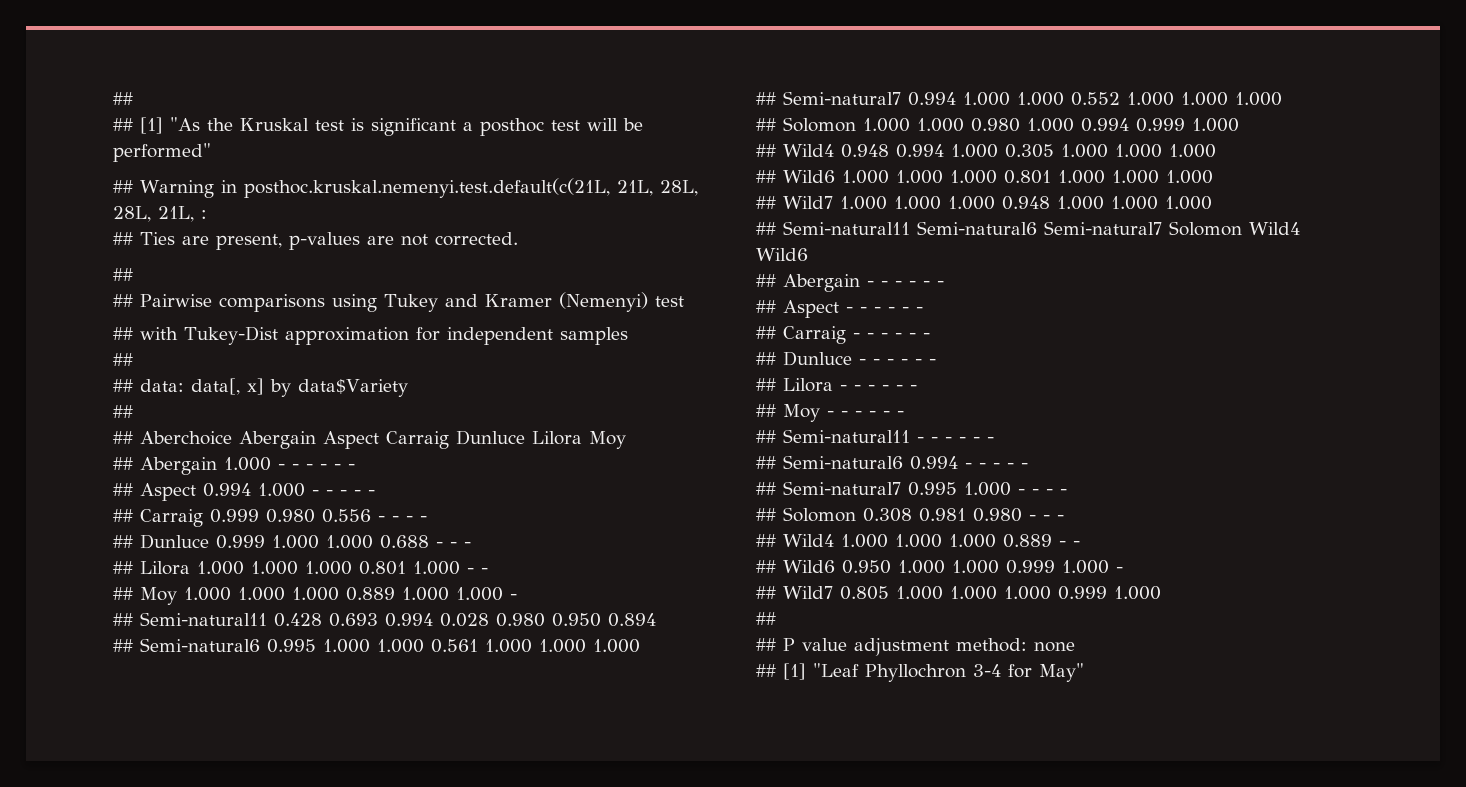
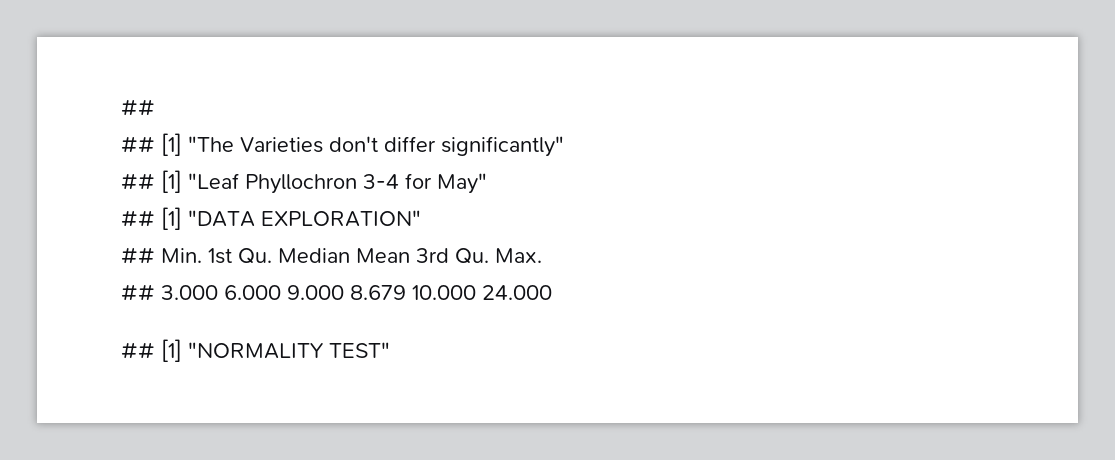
- ## [1] "As the Kruskal test is significant a posthoc test will be performed"
- ## Warning in posthoc.kruskal.nemenyi.test.default(c(21L, 21L, 28L, 28L, 21L, :
- ## Ties are present, p-values are not corrected.
- ##
- ## Pairwise comparisons using Tukey and Kramer (Nemenyi) test
- ## with Tukey-Dist approximation for independent samples
- ##
- ## data: data[, x] by data$Variety
- ##
- ## Aberchoice Abergain Aspect Carraig Dunluce Lilora Moy
- ## Abergain 1.000 - - - - - -
- ## Aspect 0.994 1.000 - - - - -
- ## Carraig 0.999 0.980 0.556 - - - -
- ## Dunluce 0.999 1.000 1.000 0.688 - - -
- ## Lilora 1.000 1.000 1.000 0.801 1.000 - -
- ## Moy 1.000 1.000 1.000 0.889 1.000 1.000 -
- ## Semi-natural11 0.428 0.693 0.994 0.028 0.980 0.950 0.894
- ## Semi-natural6 0.995 1.000 1.000 0.561 1.000 1.000 1.000
- ## Semi-natural7 0.994 1.000 1.000 0.552 1.000 1.000 1.000
- ## Solomon 1.000 1.000 0.980 1.000 0.994 0.999 1.000
- ## Wild4 0.948 0.994 1.000 0.305 1.000 1.000 1.000
- ## Wild6 1.000 1.000 1.000 0.801 1.000 1.000 1.000
- ## Wild7 1.000 1.000 1.000 0.948 1.000 1.000 1.000
- ## Semi-natural11 Semi-natural6 Semi-natural7 Solomon Wild4 Wild6
- ## Abergain - - - - - -
- ## Aspect - - - - - -
- ## Carraig - - - - - -
- ## Dunluce - - - - - -
- ## Lilora - - - - - -
- ## Moy - - - - - -
- ## Semi-natural11 - - - - - -
- ## Semi-natural6 0.994 - - - - -
- ## Semi-natural7 0.995 1.000 - - - -
- ## Solomon 0.308 0.981 0.980 - - -
- ## Wild4 1.000 1.000 1.000 0.889 - -
- ## Wild6 0.950 1.000 1.000 0.999 1.000 -
- ## Wild7 0.805 1.000 1.000 1.000 0.999 1.000
- ##
- ## P value adjustment method: none
+ ## [1] "The Varieties don't differ significantly"
+ ## [1] "DATA EXPLORATION"
+ ## Min. 1st Qu. Median Mean 3rd Qu. Max.
+ ## 3.000 6.000 9.000 8.679 10.000 24.000
+ ## [1] "NORMALITY TEST"

